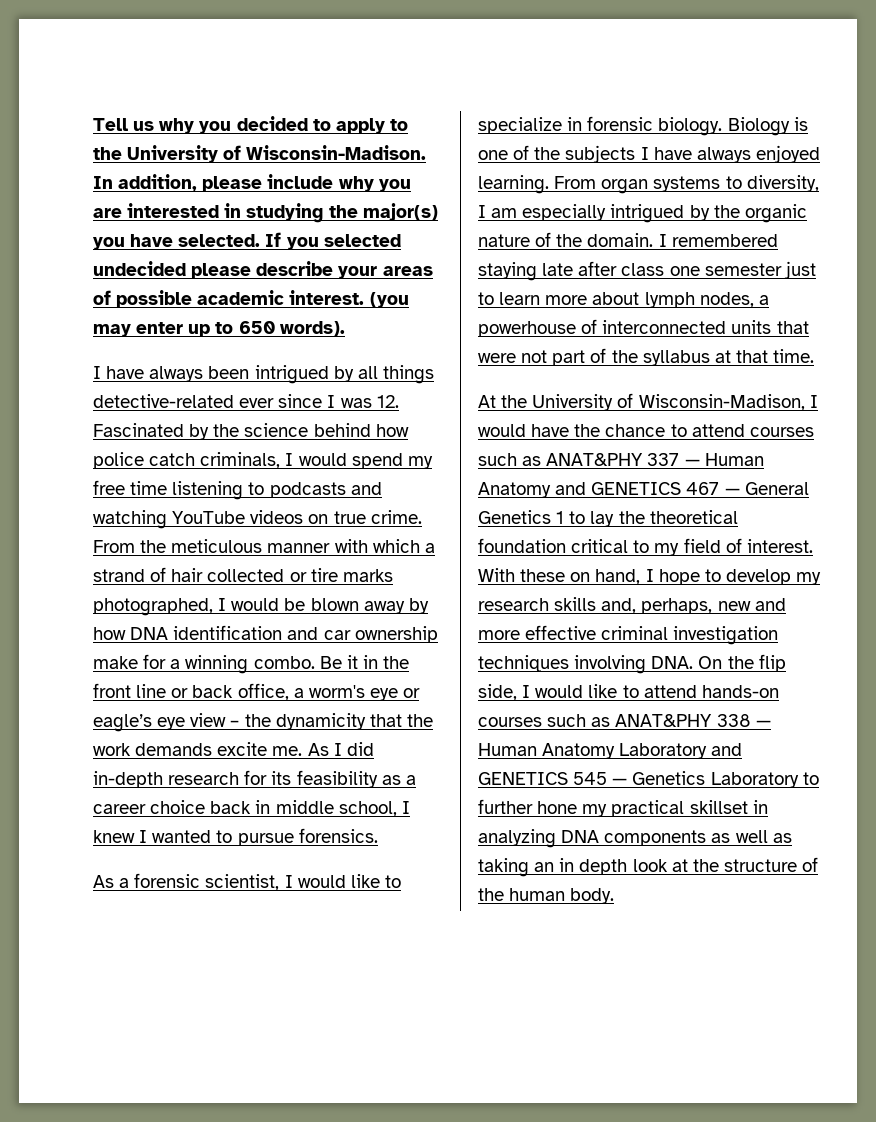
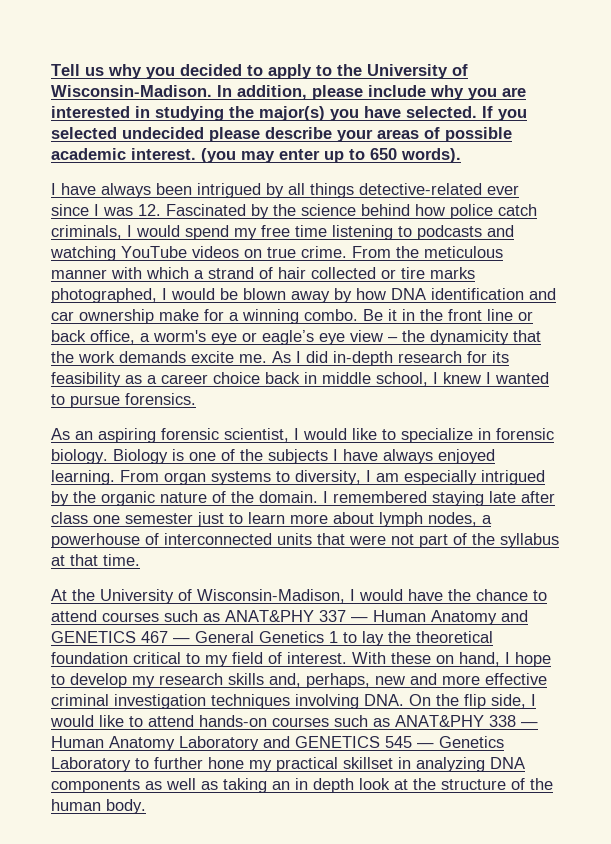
- As a forensic scientist, I would like to specialize in forensic biology.
+ As an aspiring forensic scientist, I would like to specialize in forensic biology.

